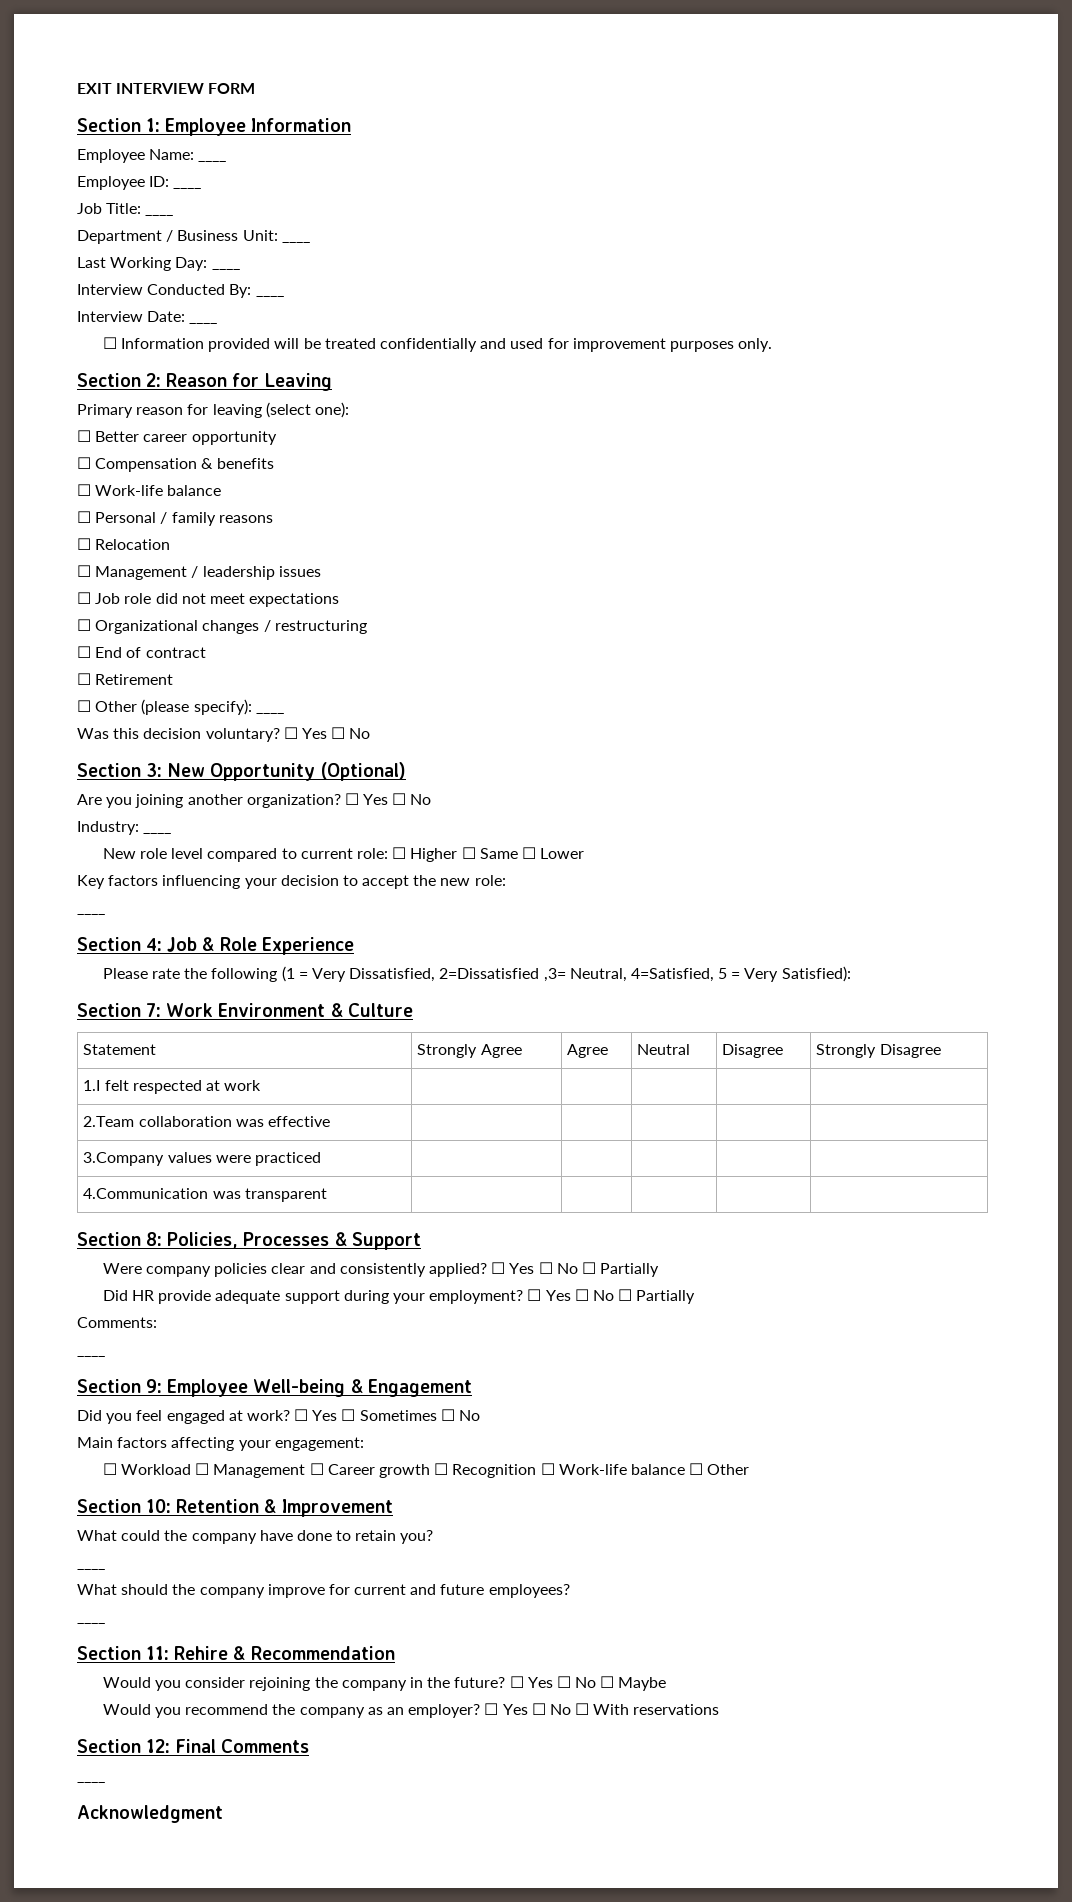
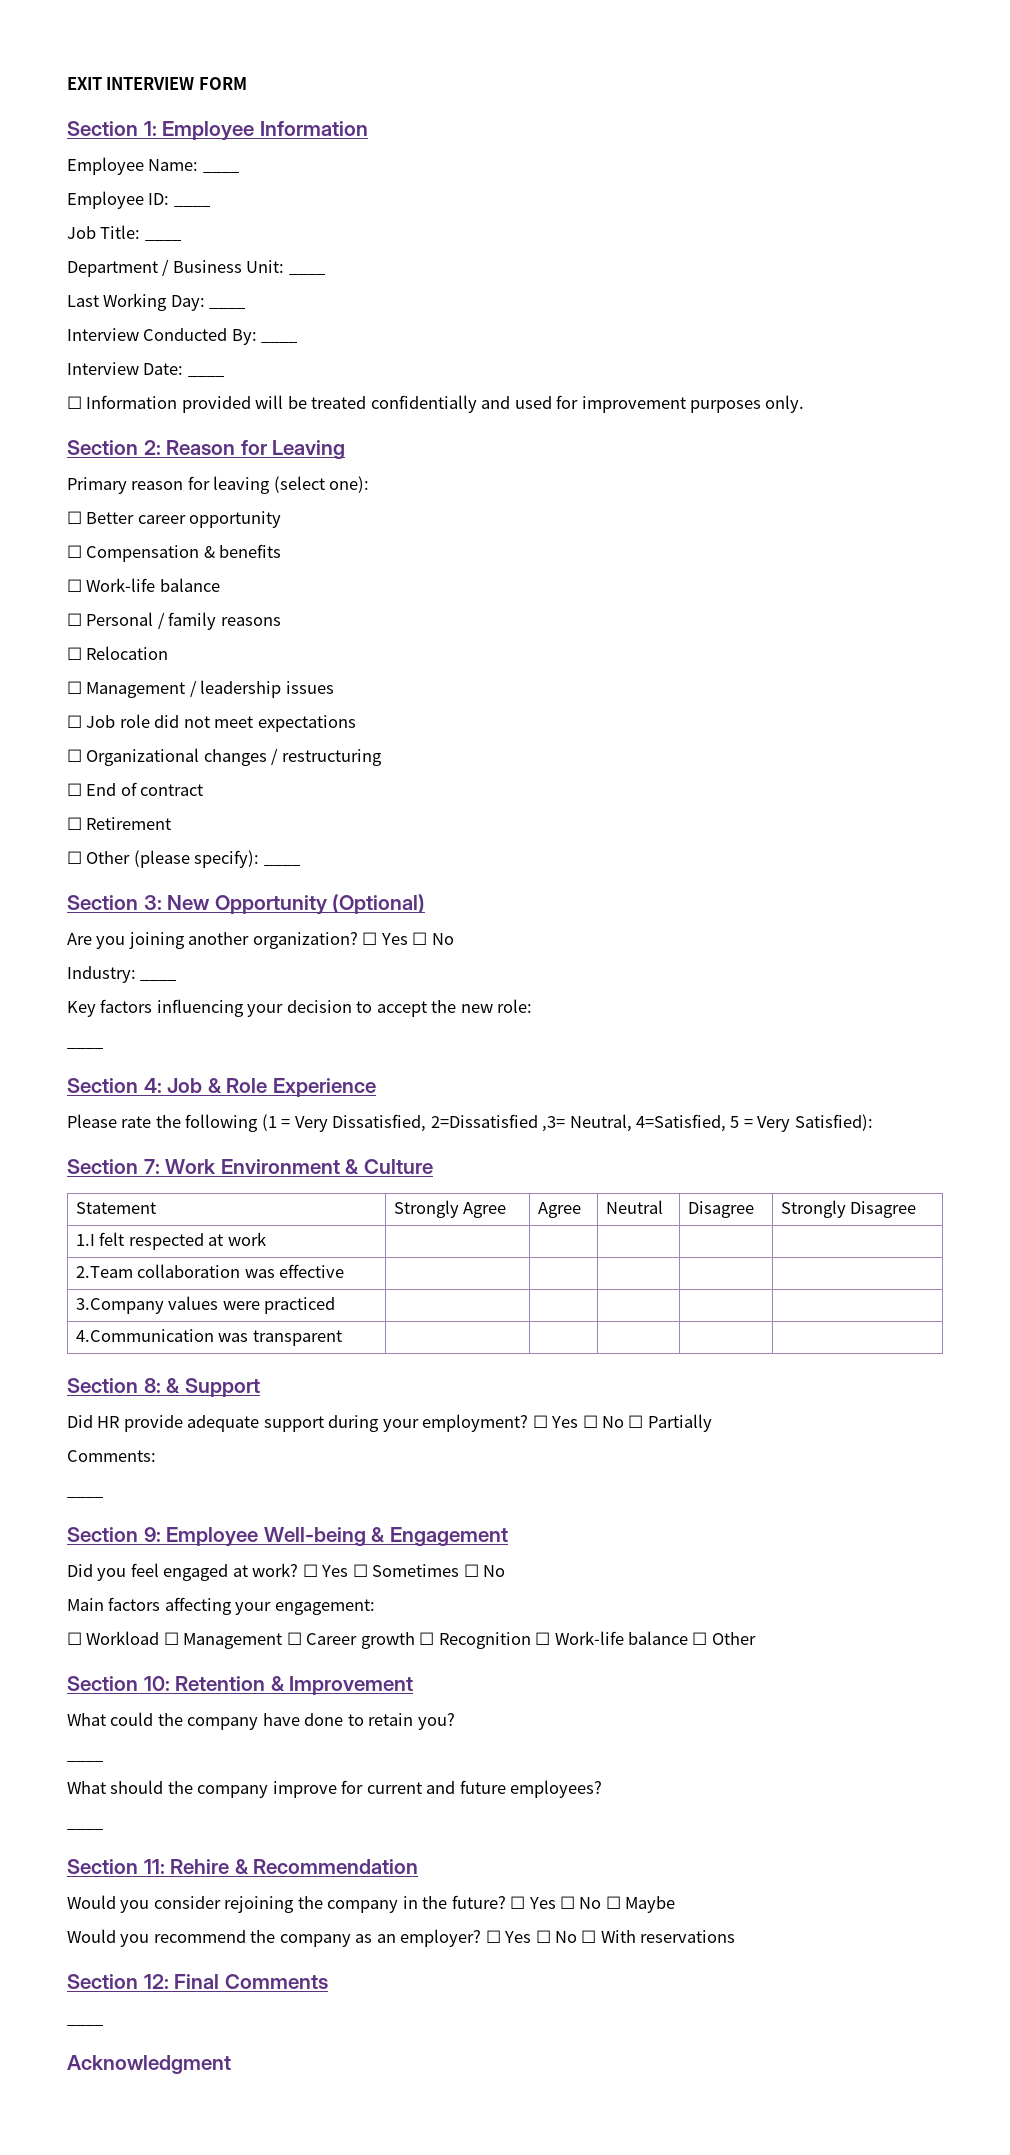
- Was this decision voluntary? ☐ Yes ☐ No
- New role level compared to current role: ☐ Higher ☐ Same ☐ Lower
- Section 8: Policies, Processes & Support
+ Section 8: & Support
- Were company policies clear and consistently applied? ☐ Yes ☐ No ☐ Partially

